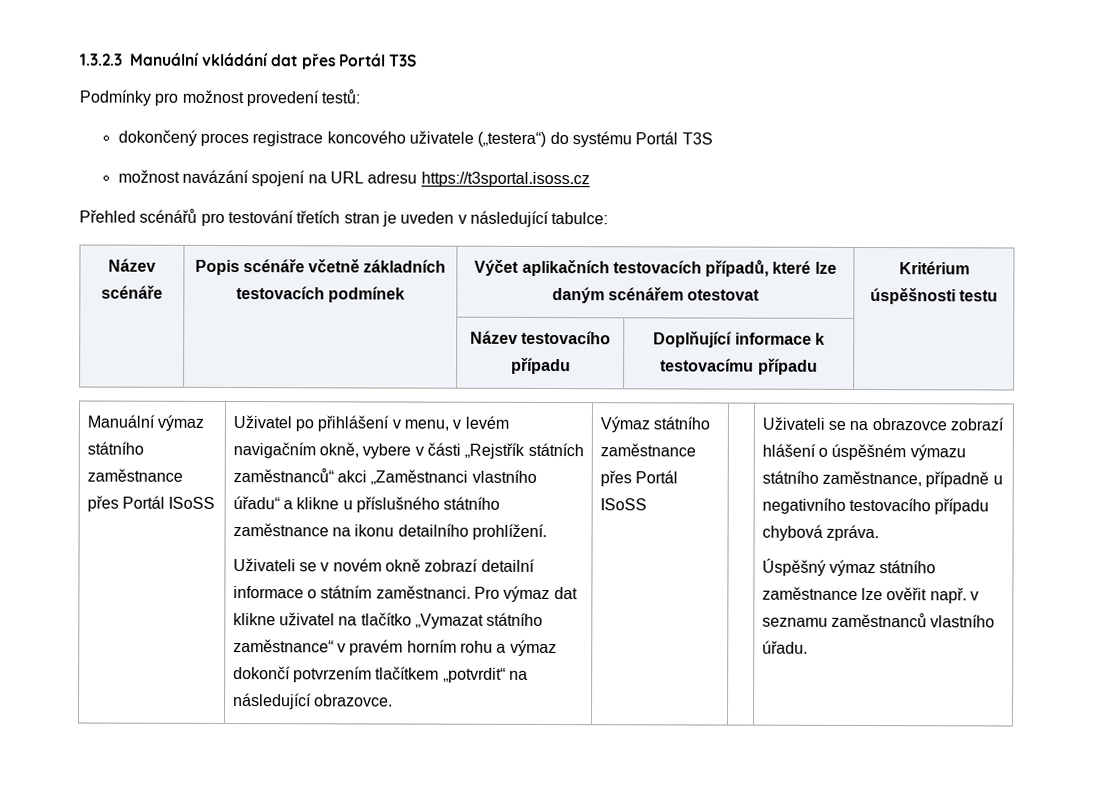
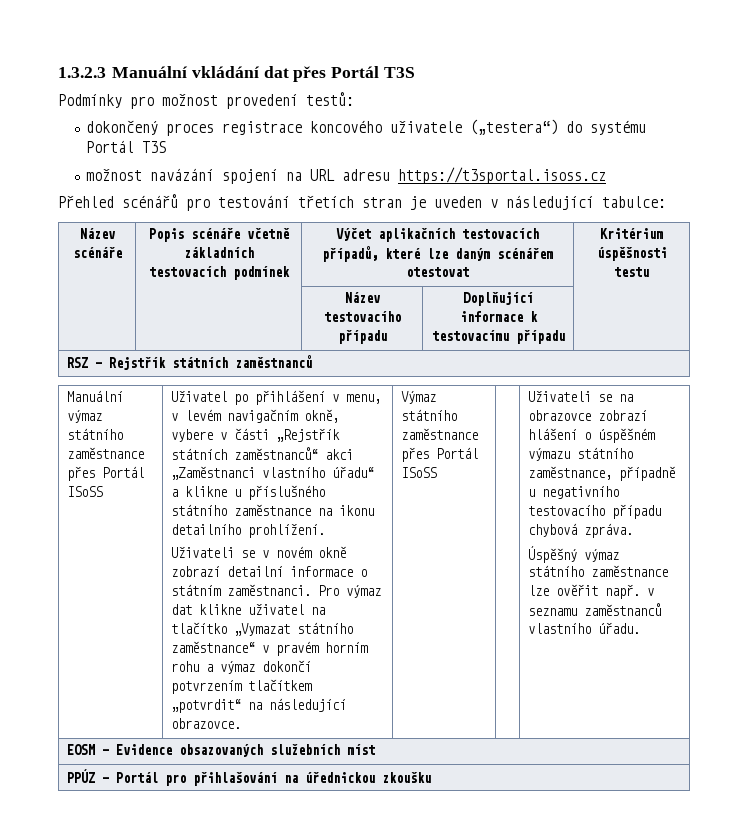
+ RSZ - Rejstřík státních zaměstnanců
+ EOSM - Evidence obsazovaných služebních míst
+ PPÚZ - Portál pro přihlašování na úřednickou zkoušku

